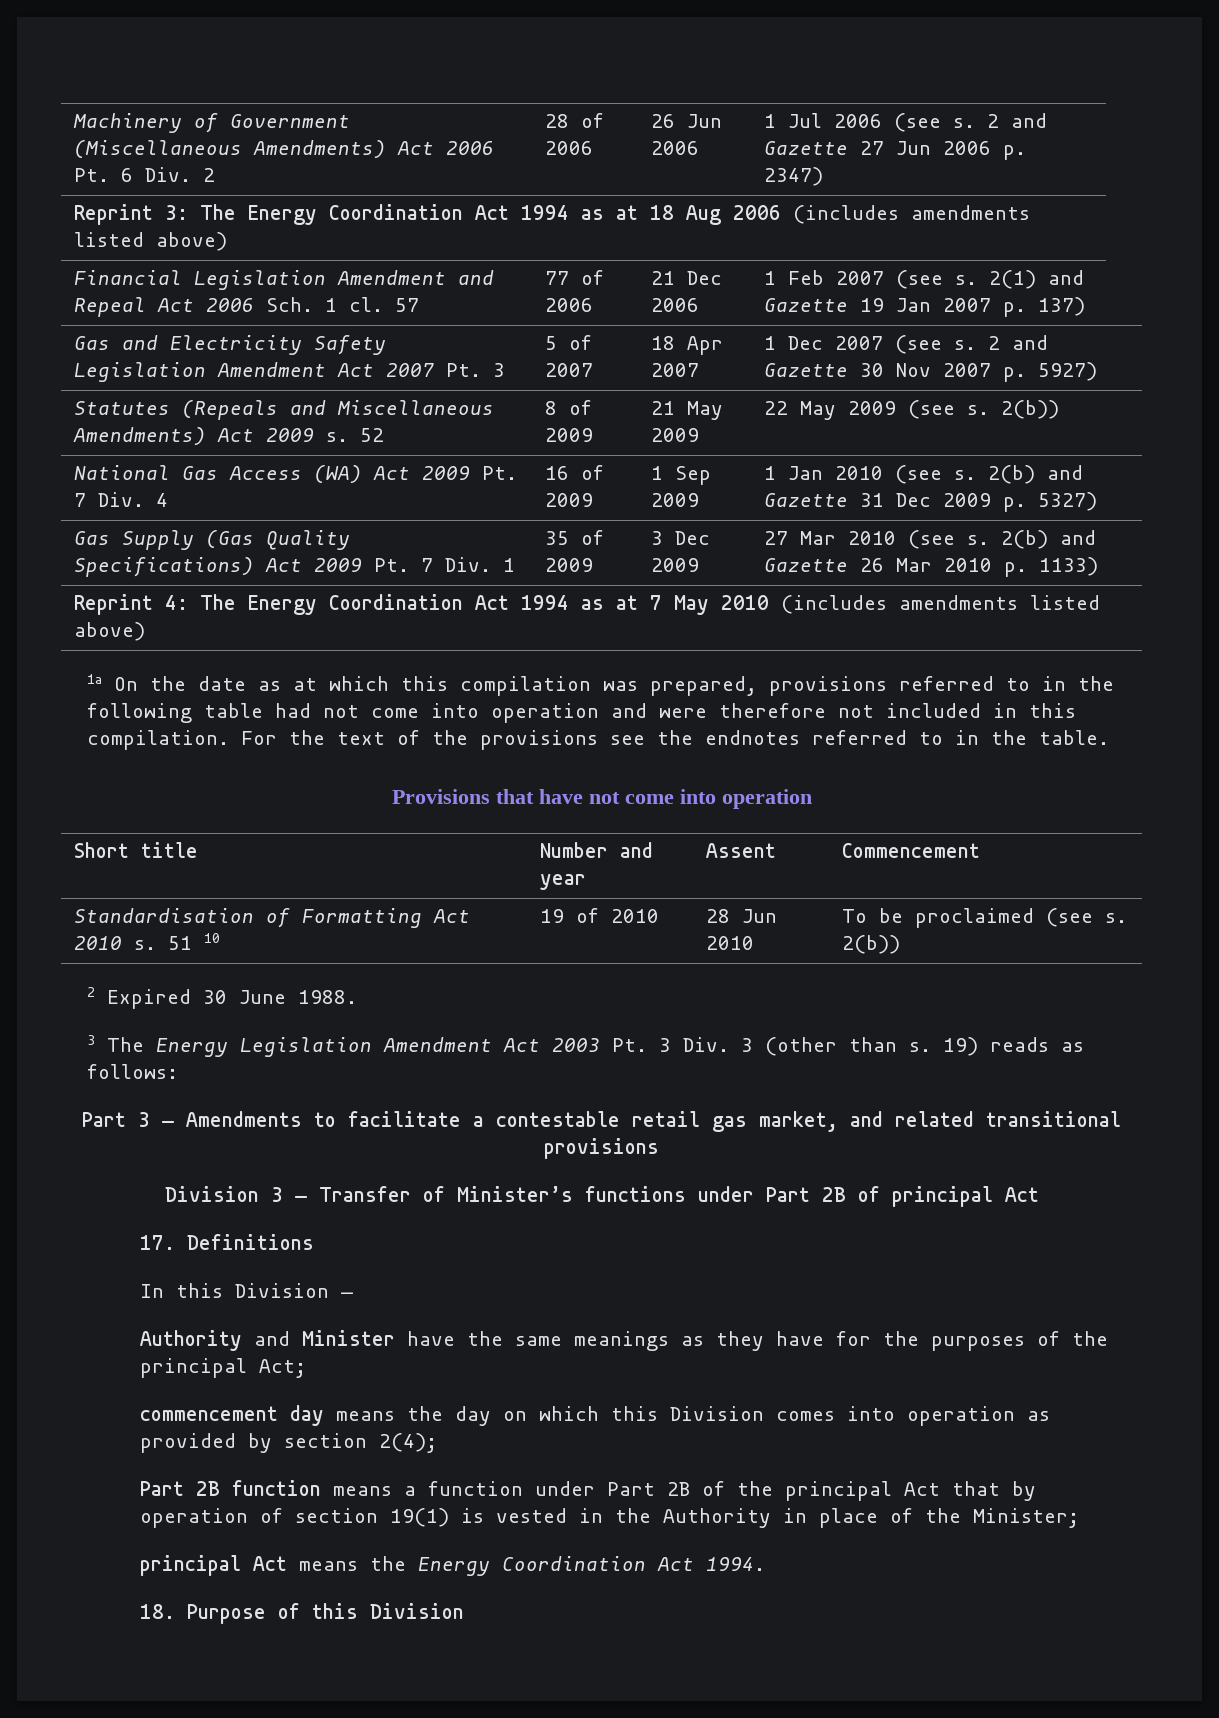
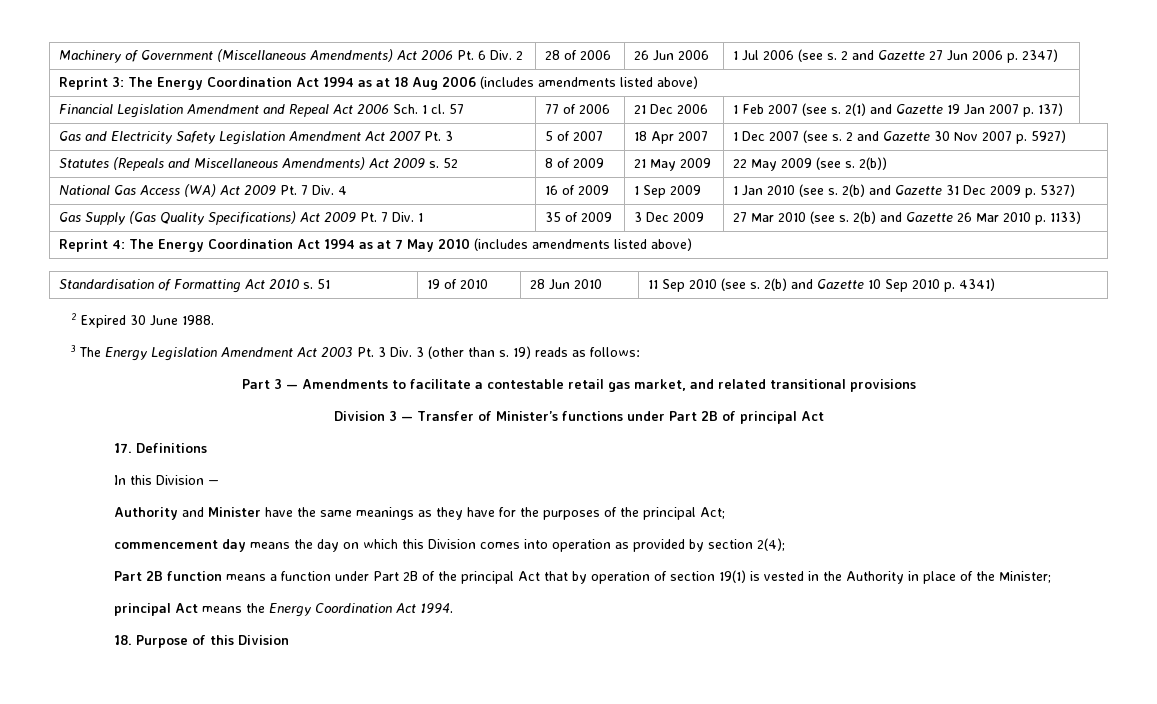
- 1a On the date as at which this compilation was prepared, provisions referred to in the following table had not come into operation and were therefore not included in this compilation. For the text of the provisions see the endnotes referred to in the table.
- Provisions that have not come into operation
- Short title | Number and year | Assent | Commencement
- Standardisation of Formatting Act 2010 s. 51 10 | 19 of 2010 | 28 Jun 2010 | To be proclaimed (see s. 2(b))
+ Standardisation of Formatting Act 2010 s. 51 | 19 of 2010 | 28 Jun 2010 | 11 Sep 2010 (see s. 2(b) and Gazette 10 Sep 2010 p. 4341)

